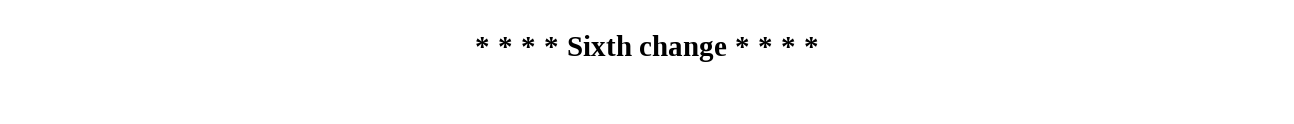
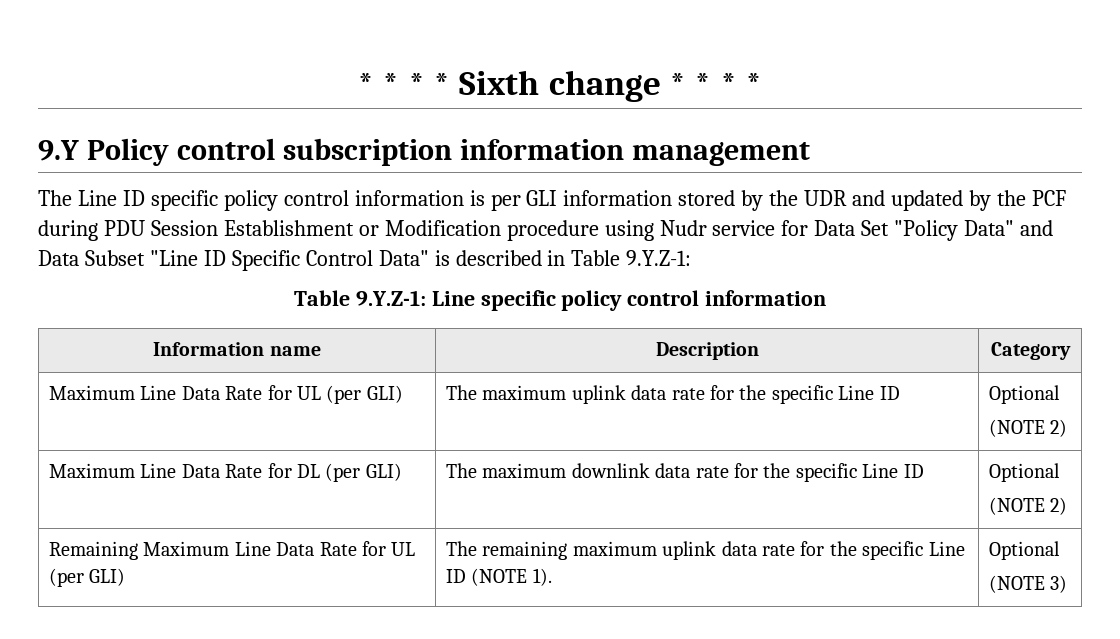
+ 9.Y Policy control subscription information management
+ The Line ID specific policy control information is per GLI information stored by the UDR and updated by the PCF during PDU Session Establishment or Modification procedure using Nudr service for Data Set "Policy Data" and Data Subset "Line ID Specific Control Data" is described in Table 9.Y.Z-1:
+ Table 9.Y.Z-1: Line specific policy control information
+ Information name | Description | Category
+ Maximum Line Data Rate for UL (per GLI) | The maximum uplink data rate for the specific Line ID | Optional
+ (NOTE 2)
+ Maximum Line Data Rate for DL (per GLI) | The maximum downlink data rate for the specific Line ID | Optional
+ (NOTE 2)
+ Remaining Maximum Line Data Rate for UL (per GLI) | The remaining maximum uplink data rate for the specific Line ID (NOTE 1). | Optional
+ (NOTE 3)

